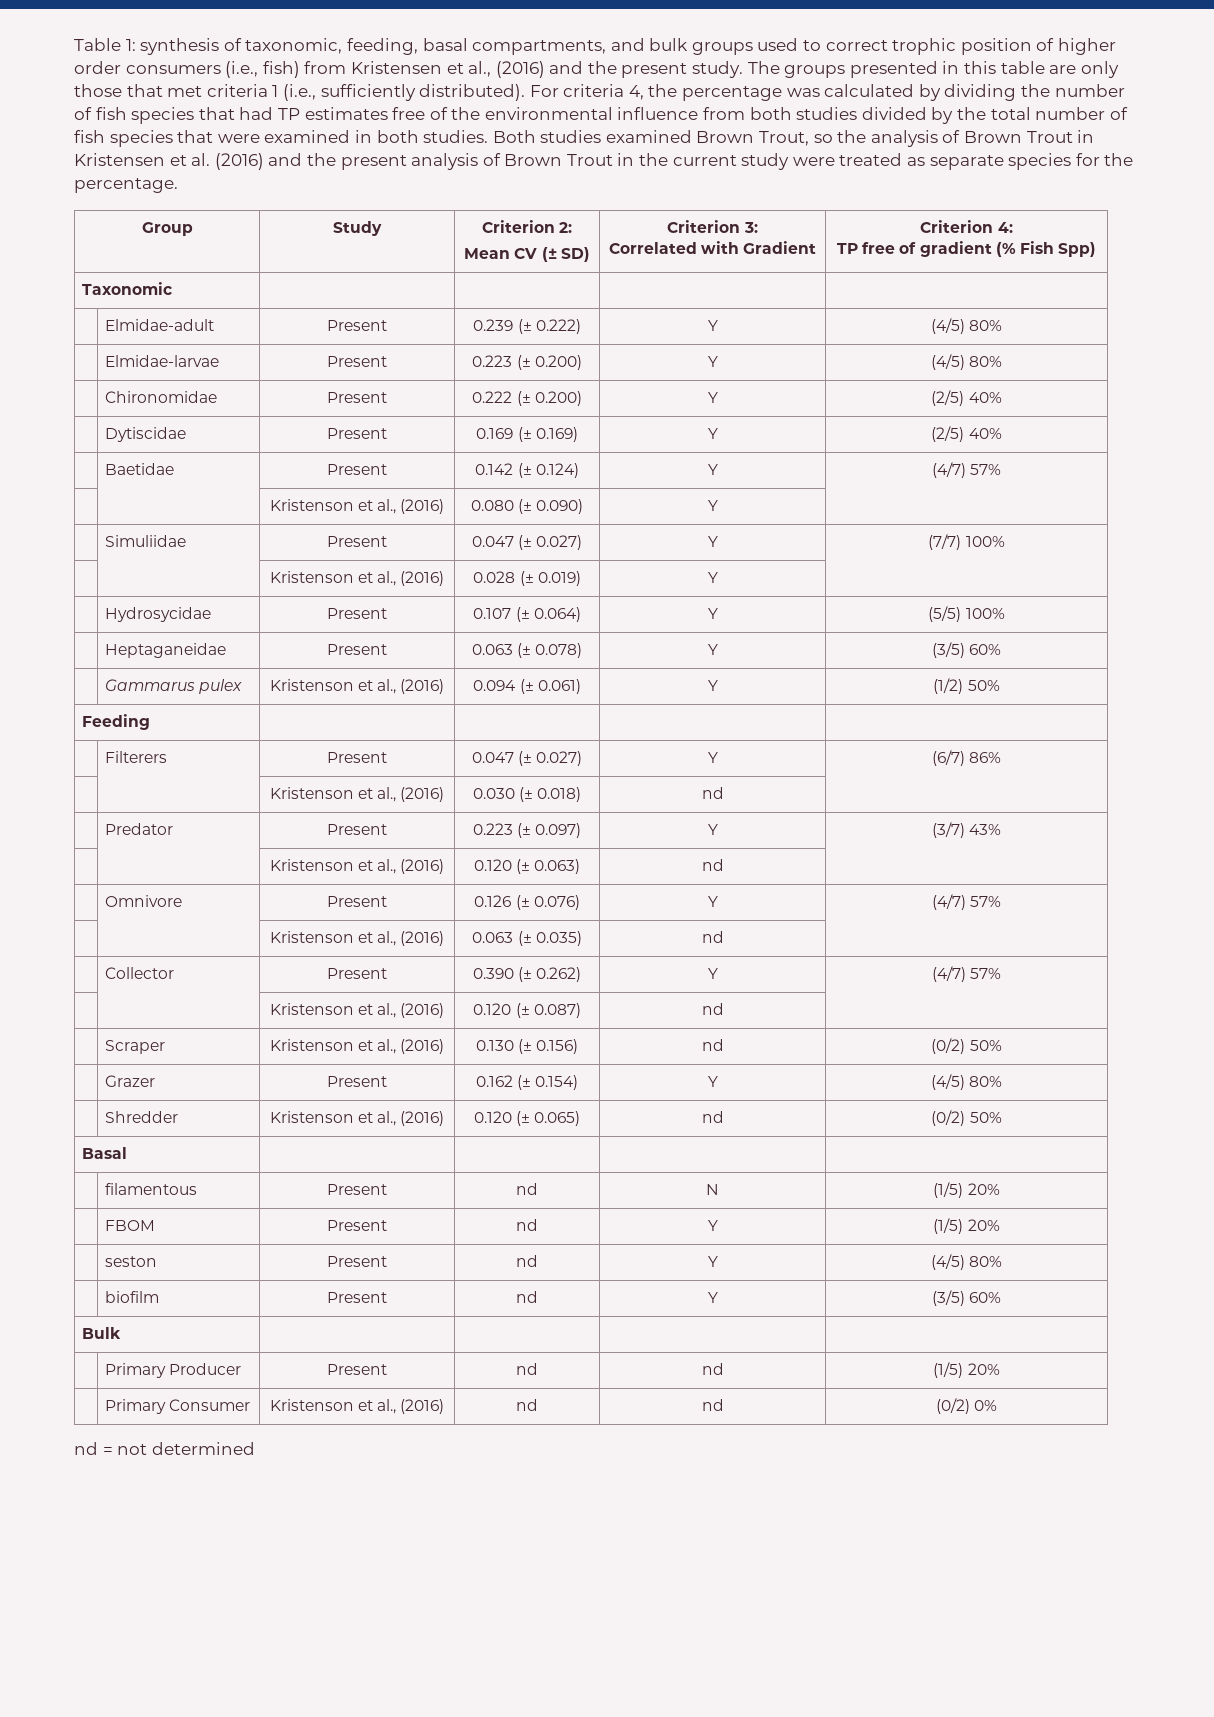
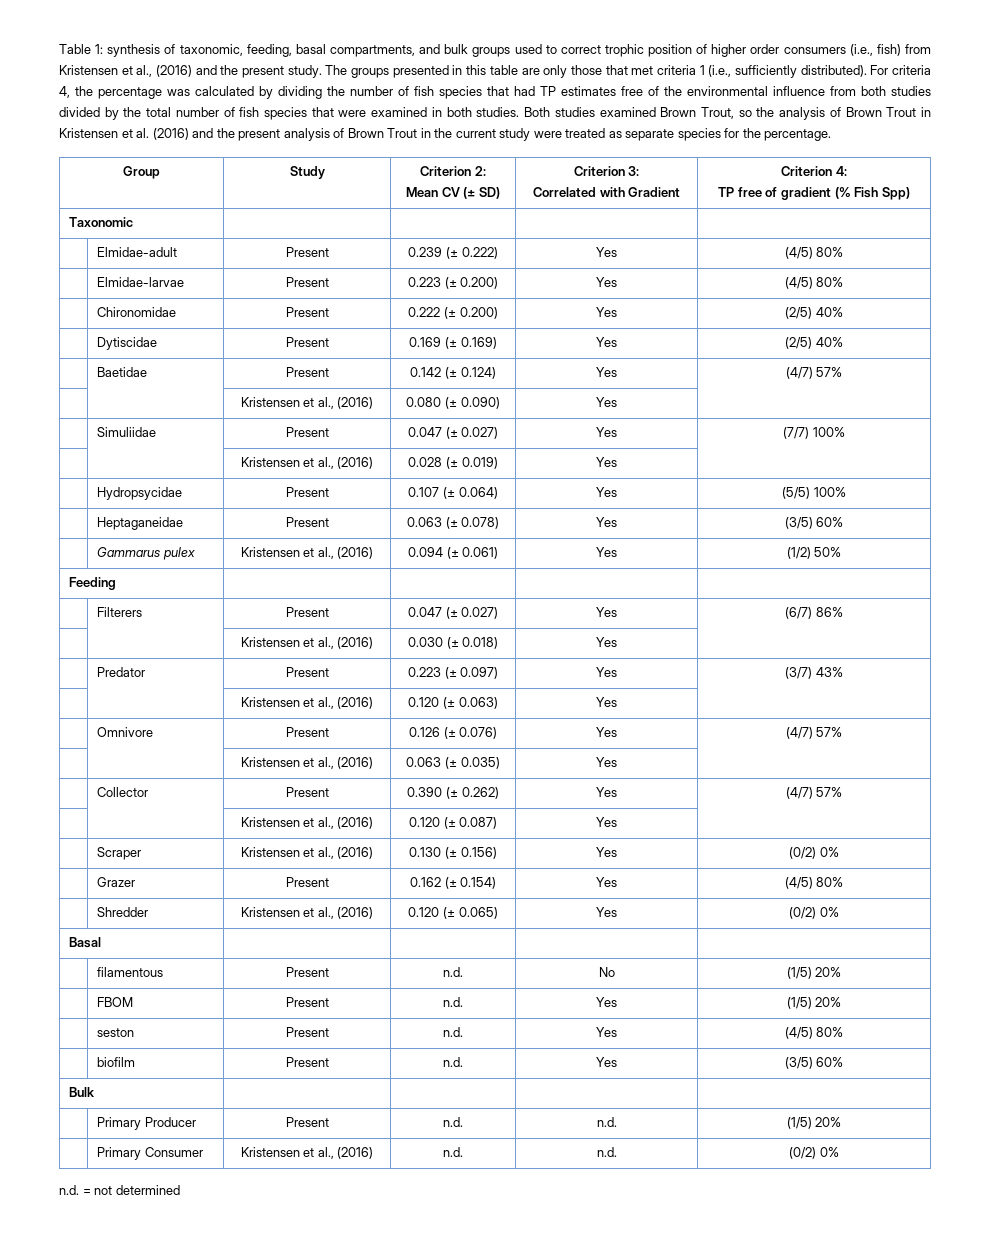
- | Elmidae-adult | Present | 0.239 (± 0.222) | Y | (4/5) 80%
+ | Elmidae-adult | Present | 0.239 (± 0.222) | Yes | (4/5) 80%
- | Elmidae-larvae | Present | 0.223 (± 0.200) | Y | (4/5) 80%
+ | Elmidae-larvae | Present | 0.223 (± 0.200) | Yes | (4/5) 80%
- | Chironomidae | Present | 0.222 (± 0.200) | Y | (2/5) 40%
+ | Chironomidae | Present | 0.222 (± 0.200) | Yes | (2/5) 40%
- | Dytiscidae | Present | 0.169 (± 0.169) | Y | (2/5) 40%
+ | Dytiscidae | Present | 0.169 (± 0.169) | Yes | (2/5) 40%
- | Baetidae | Present | 0.142 (± 0.124) | Y | (4/7) 57%
- | | Kristenson et al., (2016) | 0.080 (± 0.090) | Y |
+ | Baetidae | Present | 0.142 (± 0.124) | Yes | (4/7) 57%
+ | | Kristensen et al., (2016) | 0.080 (± 0.090) | Yes |
- | Simuliidae | Present | 0.047 (± 0.027) | Y | (7/7) 100%
+ | Simuliidae | Present | 0.047 (± 0.027) | Yes | (7/7) 100%
- | | Kristenson et al., (2016) | 0.028 (± 0.019) | Y |
- | Hydrosycidae | Present | 0.107 (± 0.064) | Y | (5/5) 100%
+ | | Kristensen et al., (2016) | 0.028 (± 0.019) | Yes |
+ | Hydropsycidae | Present | 0.107 (± 0.064) | Yes | (5/5) 100%
- | Heptaganeidae | Present | 0.063 (± 0.078) | Y | (3/5) 60%
+ | Heptaganeidae | Present | 0.063 (± 0.078) | Yes | (3/5) 60%
- | Gammarus pulex | Kristenson et al., (2016) | 0.094 (± 0.061) | Y | (1/2) 50%
+ | Gammarus pulex | Kristensen et al., (2016) | 0.094 (± 0.061) | Yes | (1/2) 50%
- | Filterers | Present | 0.047 (± 0.027) | Y | (6/7) 86%
+ | Filterers | Present | 0.047 (± 0.027) | Yes | (6/7) 86%
- | | Kristenson et al., (2016) | 0.030 (± 0.018) | nd |
+ | | Kristensen et al., (2016) | 0.030 (± 0.018) | Yes |
- | Predator | Present | 0.223 (± 0.097) | Y | (3/7) 43%
+ | Predator | Present | 0.223 (± 0.097) | Yes | (3/7) 43%
- | | Kristenson et al., (2016) | 0.120 (± 0.063) | nd |
+ | | Kristensen et al., (2016) | 0.120 (± 0.063) | Yes |
- | Omnivore | Present | 0.126 (± 0.076) | Y | (4/7) 57%
- | | Kristenson et al., (2016) | 0.063 (± 0.035) | nd |
+ | Omnivore | Present | 0.126 (± 0.076) | Yes | (4/7) 57%
+ | | Kristensen et al., (2016) | 0.063 (± 0.035) | Yes |
- | Collector | Present | 0.390 (± 0.262) | Y | (4/7) 57%
- | | Kristenson et al., (2016) | 0.120 (± 0.087) | nd |
+ | Collector | Present | 0.390 (± 0.262) | Yes | (4/7) 57%
+ | | Kristensen et al., (2016) | 0.120 (± 0.087) | Yes |
- | Scraper | Kristenson et al., (2016) | 0.130 (± 0.156) | nd | (0/2) 50%
+ | Scraper | Kristensen et al., (2016) | 0.130 (± 0.156) | Yes | (0/2) 0%
- | Grazer | Present | 0.162 (± 0.154) | Y | (4/5) 80%
+ | Grazer | Present | 0.162 (± 0.154) | Yes | (4/5) 80%
- | Shredder | Kristenson et al., (2016) | 0.120 (± 0.065) | nd | (0/2) 50%
+ | Shredder | Kristensen et al., (2016) | 0.120 (± 0.065) | Yes | (0/2) 0%
- | filamentous | Present | nd | N | (1/5) 20%
+ | filamentous | Present | n.d. | No | (1/5) 20%
- | FBOM | Present | nd | Y | (1/5) 20%
+ | FBOM | Present | n.d. | Yes | (1/5) 20%
- | seston | Present | nd | Y | (4/5) 80%
+ | seston | Present | n.d. | Yes | (4/5) 80%
- | biofilm | Present | nd | Y | (3/5) 60%
+ | biofilm | Present | n.d. | Yes | (3/5) 60%
- | Primary Producer | Present | nd | nd | (1/5) 20%
+ | Primary Producer | Present | n.d. | n.d. | (1/5) 20%
- | Primary Consumer | Kristenson et al., (2016) | nd | nd | (0/2) 0%
- nd = not determined
+ | Primary Consumer | Kristensen et al., (2016) | n.d. | n.d. | (0/2) 0%
+ n.d. = not determined

